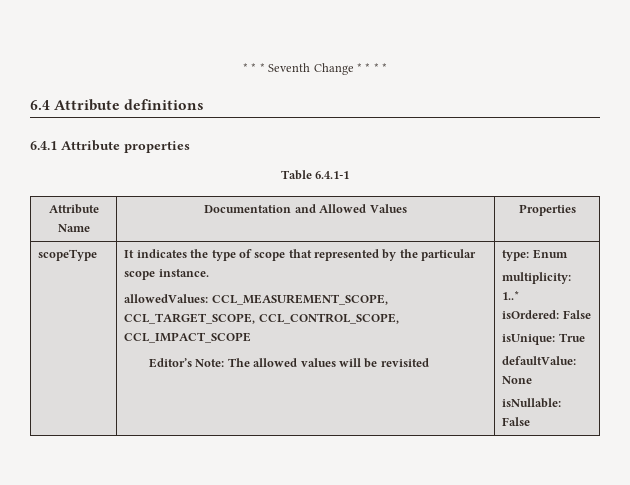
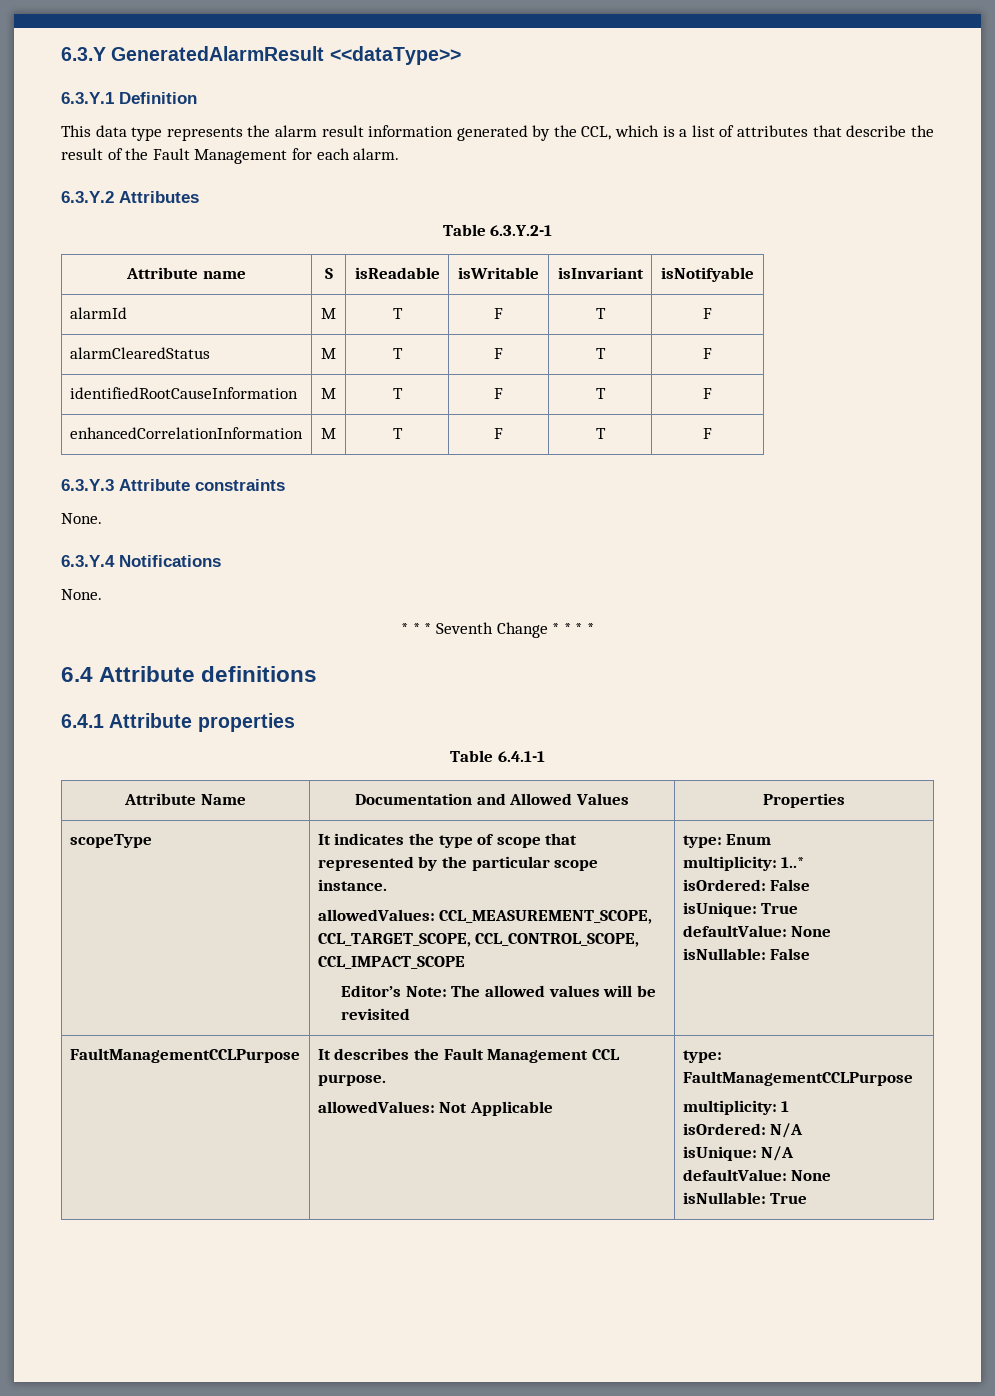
+ 6.3.Y GeneratedAlarmResult <<dataType>>
+ 6.3.Y.1 Definition
+ This data type represents the alarm result information generated by the CCL, which is a list of attributes that describe the result of the Fault Management for each alarm.
+ 6.3.Y.2 Attributes
+ Table 6.3.Y.2-1
+ Attribute name | S | isReadable | isWritable | isInvariant | isNotifyable
+ alarmId | M | T | F | T | F
+ alarmClearedStatus | M | T | F | T | F
+ identifiedRootCauseInformation | M | T | F | T | F
+ enhancedCorrelationInformation | M | T | F | T | F
+ 6.3.Y.3 Attribute constraints
+ None.
+ 6.3.Y.4 Notifications
+ None.
+ FaultManagementCCLPurpose | It describes the Fault Management CCL purpose.
+ allowedValues: Not Applicable | type: FaultManagementCCLPurpose
+ multiplicity: 1
+ isOrdered: N/A
+ isUnique: N/A
+ defaultValue: None
+ isNullable: True

